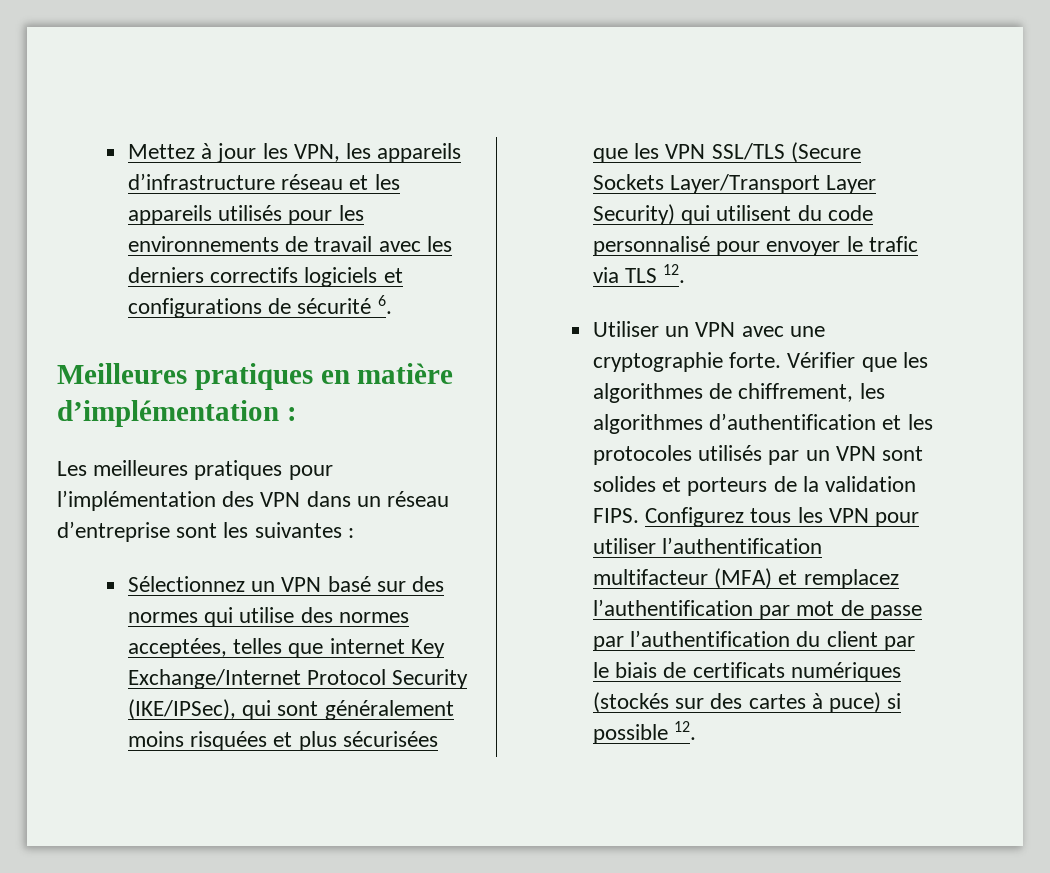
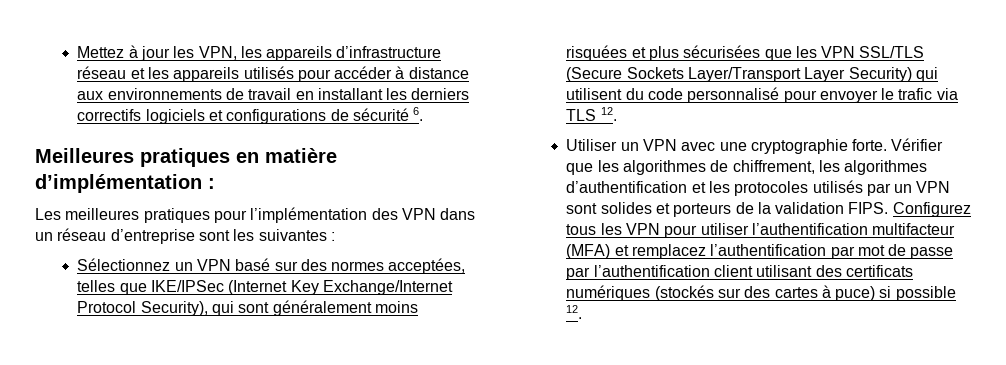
- Mettez à jour les VPN, les appareils d’infrastructure réseau et les appareils utilisés pour les environnements de travail avec les derniers correctifs logiciels et configurations de sécurité 6.
+ Mettez à jour les VPN, les appareils d’infrastructure réseau et les appareils utilisés pour accéder à distance aux environnements de travail en installant les derniers correctifs logiciels et configurations de sécurité 6.
- Sélectionnez un VPN basé sur des normes qui utilise des normes acceptées, telles que internet Key Exchange/Internet Protocol Security (IKE/IPSec), qui sont généralement moins risquées et plus sécurisées que les VPN SSL/TLS (Secure Sockets Layer/Transport Layer Security) qui utilisent du code personnalisé pour envoyer le trafic via TLS 12.
+ Sélectionnez un VPN basé sur des normes acceptées, telles que IKE/IPSec (Internet Key Exchange/Internet Protocol Security), qui sont généralement moins risquées et plus sécurisées que les VPN SSL/TLS (Secure Sockets Layer/Transport Layer Security) qui utilisent du code personnalisé pour envoyer le trafic via TLS 12.
- Configurez tous les VPN pour utiliser l’authentification multifacteur (MFA) et remplacez l’authentification par mot de passe par l’authentification du client par le biais de certificats numériques (stockés sur des cartes à puce) si possible 12.
+ Configurez tous les VPN pour utiliser l’authentification multifacteur (MFA) et remplacez l’authentification par mot de passe par l’authentification client utilisant des certificats numériques (stockés sur des cartes à puce) si possible 12.

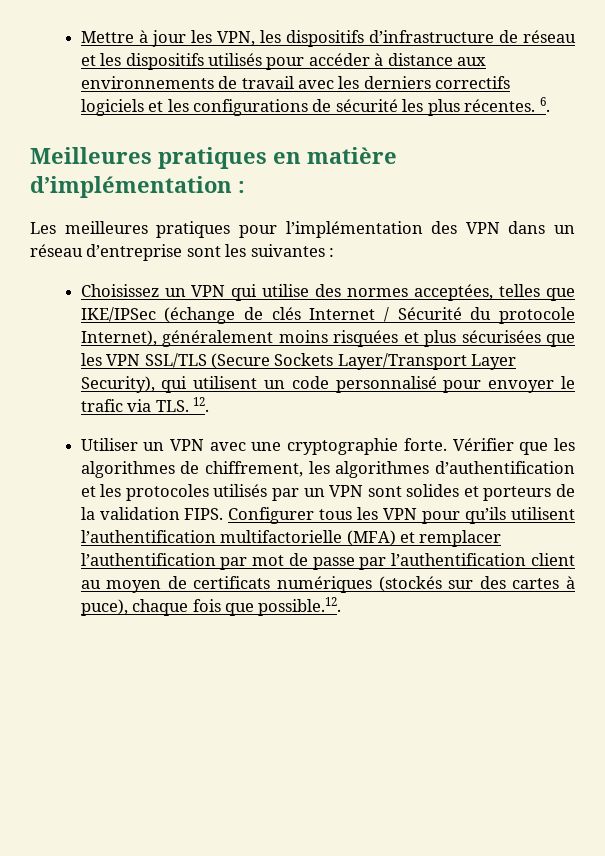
- Mettez à jour les VPN, les appareils d’infrastructure réseau et les appareils utilisés pour accéder à distance aux environnements de travail en installant les derniers correctifs logiciels et configurations de sécurité 6.
+ Mettre à jour les VPN, les dispositifs d’infrastructure de réseau et les dispositifs utilisés pour accéder à distance aux environnements de travail avec les derniers correctifs logiciels et les configurations de sécurité les plus récentes. 6.
- Sélectionnez un VPN basé sur des normes acceptées, telles que IKE/IPSec (Internet Key Exchange/Internet Protocol Security), qui sont généralement moins risquées et plus sécurisées que les VPN SSL/TLS (Secure Sockets Layer/Transport Layer Security) qui utilisent du code personnalisé pour envoyer le trafic via TLS 12.
+ Choisissez un VPN qui utilise des normes acceptées, telles que IKE/IPSec (échange de clés Internet / Sécurité du protocole Internet), généralement moins risquées et plus sécurisées que les VPN SSL/TLS (Secure Sockets Layer/Transport Layer Security), qui utilisent un code personnalisé pour envoyer le trafic via TLS. 12.
- Configurez tous les VPN pour utiliser l’authentification multifacteur (MFA) et remplacez l’authentification par mot de passe par l’authentification client utilisant des certificats numériques (stockés sur des cartes à puce) si possible 12.
+ Configurer tous les VPN pour qu’ils utilisent l’authentification multifactorielle (MFA) et remplacer l’authentification par mot de passe par l’authentification client au moyen de certificats numériques (stockés sur des cartes à puce), chaque fois que possible.12.

